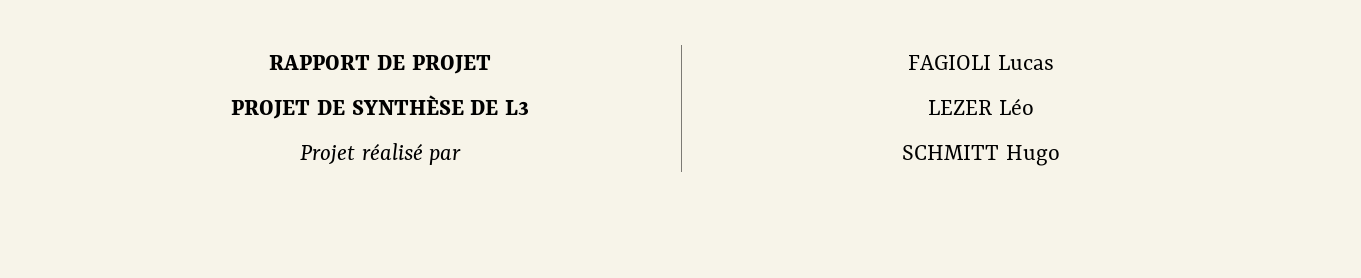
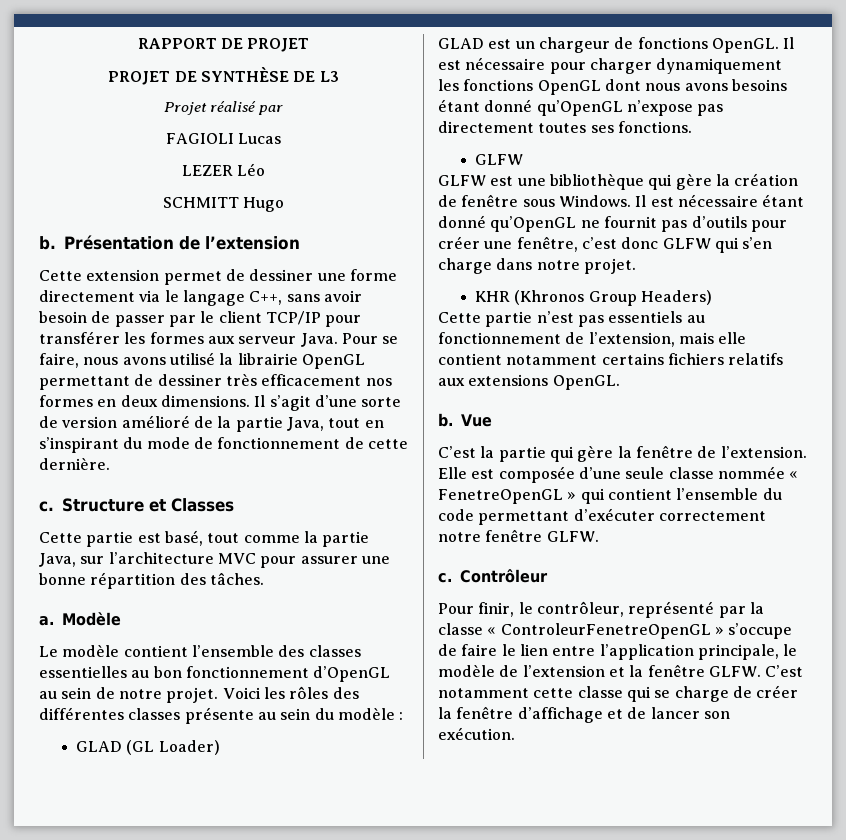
+ b. Présentation de l’extension
+ Cette extension permet de dessiner une forme directement via le langage C++, sans avoir besoin de passer par le client TCP/IP pour transférer les formes aux serveur Java. Pour se faire, nous avons utilisé la librairie OpenGL permettant de dessiner très efficacement nos formes en deux dimensions. Il s’agit d’une sorte de version amélioré de la partie Java, tout en s’inspirant du mode de fonctionnement de cette dernière.
+ c. Structure et Classes
+ Cette partie est basé, tout comme la partie Java, sur l’architecture MVC pour assurer une bonne répartition des tâches.
+ a. Modèle
+ Le modèle contient l’ensemble des classes essentielles au bon fonctionnement d’OpenGL au sein de notre projet. Voici les rôles des différentes classes présente au sein du modèle :
+ GLAD (GL Loader)
+ GLAD est un chargeur de fonctions OpenGL. Il est nécessaire pour charger dynamiquement les fonctions OpenGL dont nous avons besoins étant donné qu’OpenGL n’expose pas directement toutes ses fonctions.
+ GLFW
+ GLFW est une bibliothèque qui gère la création de fenêtre sous Windows. Il est nécessaire étant donné qu’OpenGL ne fournit pas d’outils pour créer une fenêtre, c’est donc GLFW qui s’en charge dans notre projet.
+ KHR (Khronos Group Headers)
+ Cette partie n’est pas essentiels au fonctionnement de l’extension, mais elle contient notamment certains fichiers relatifs aux extensions OpenGL.
+ b. Vue
+ C’est la partie qui gère la fenêtre de l’extension. Elle est composée d’une seule classe nommée « FenetreOpenGL » qui contient l’ensemble du code permettant d’exécuter correctement notre fenêtre GLFW.
+ c. Contrôleur
+ Pour finir, le contrôleur, représenté par la classe « ControleurFenetreOpenGL » s’occupe de faire le lien entre l’application principale, le modèle de l’extension et la fenêtre GLFW. C’est notamment cette classe qui se charge de créer la fenêtre d’affichage et de lancer son exécution.

